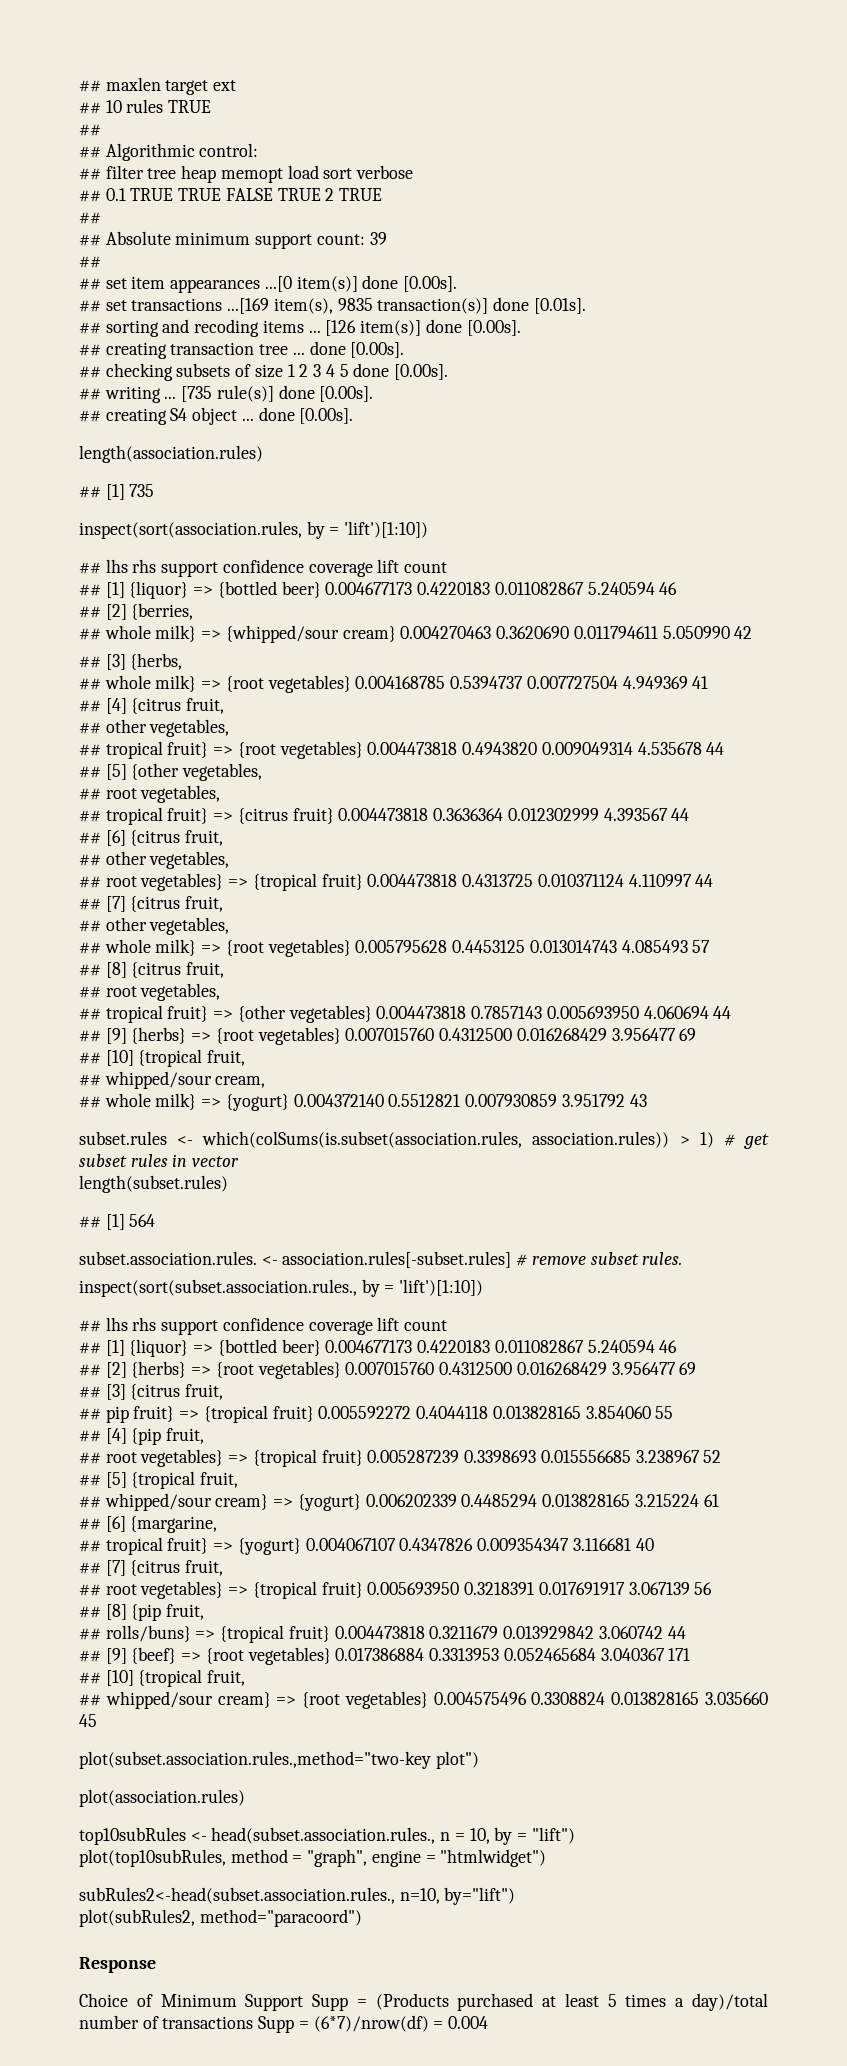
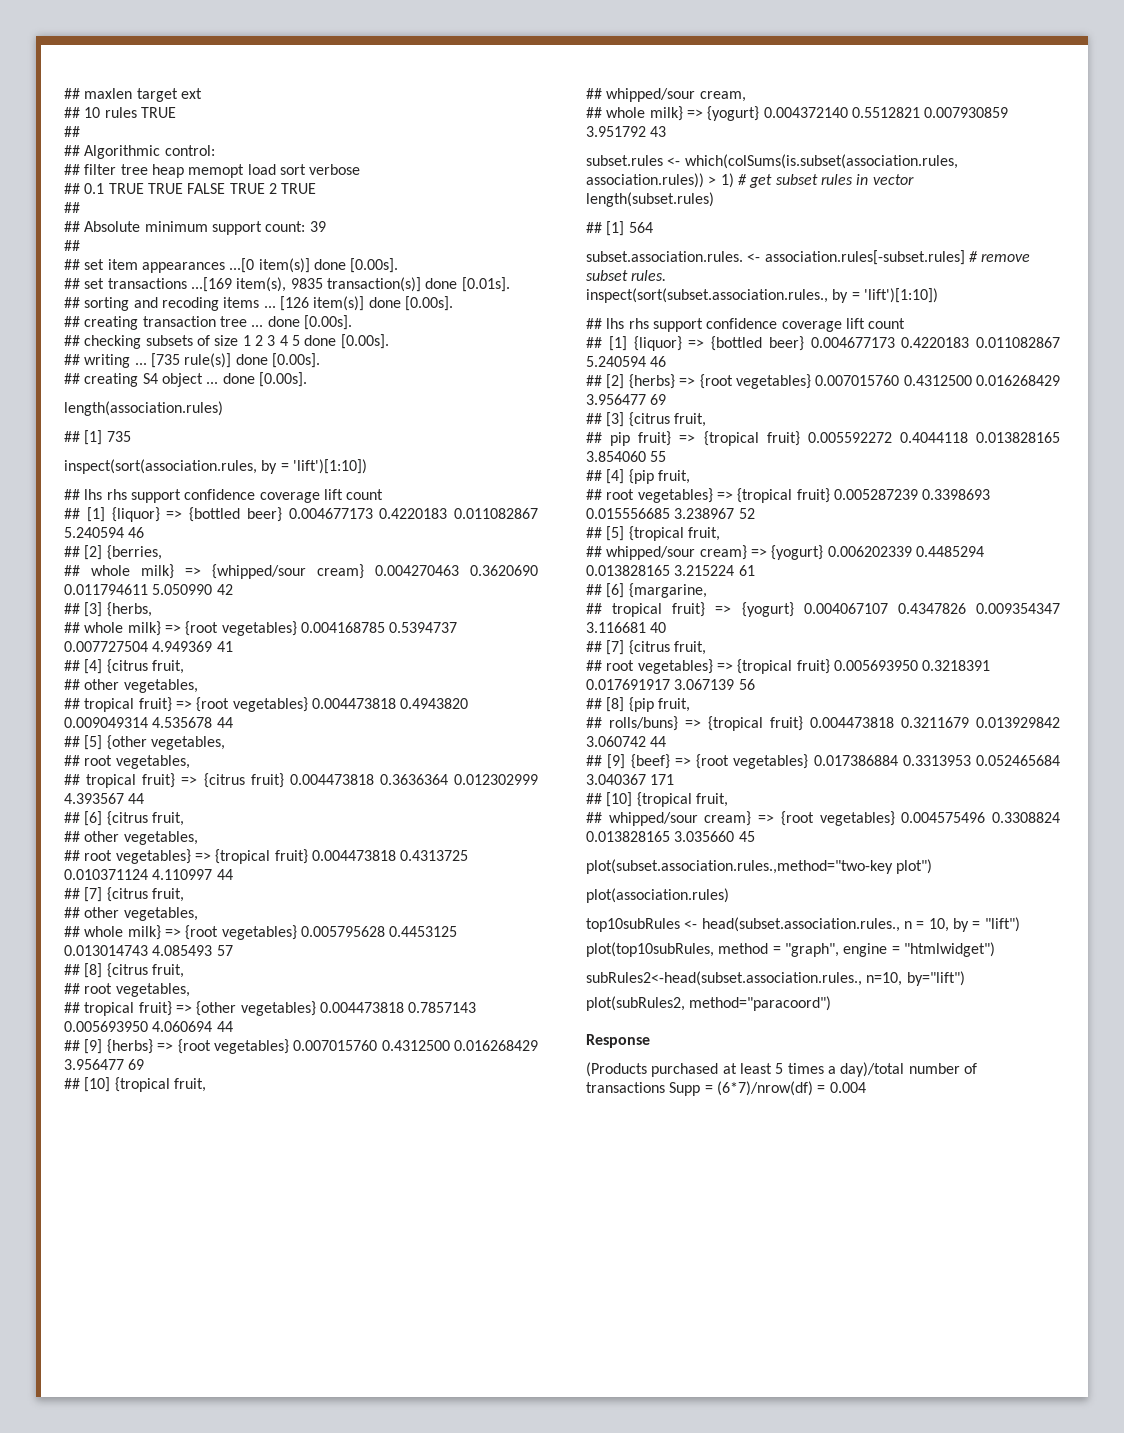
- Choice of Minimum Support Supp = (Products purchased at least 5 times a day)/total number of transactions Supp = (6*7)/nrow(df) = 0.004
+ (Products purchased at least 5 times a day)/total number of transactions Supp = (6*7)/nrow(df) = 0.004

